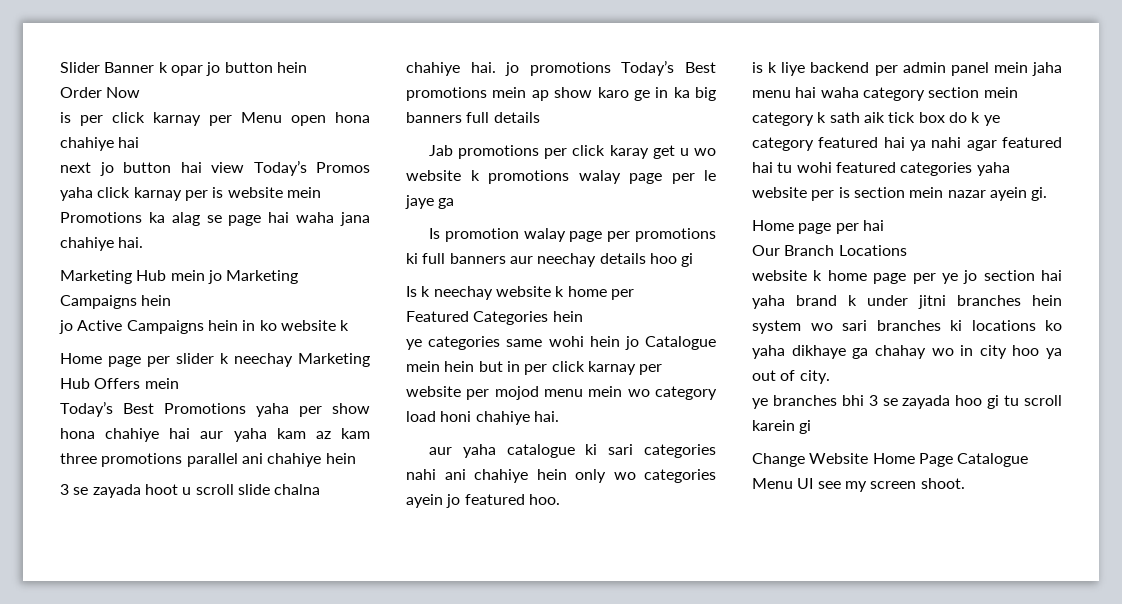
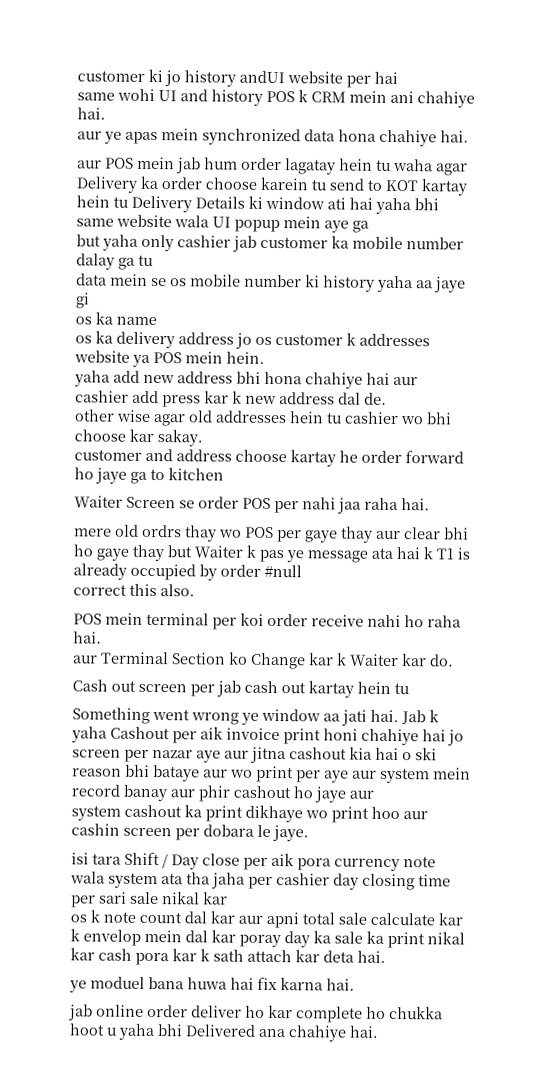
- Slider Banner k opar jo button hein
- Order Now
- is per click karnay per Menu open hona chahiye hai
- next jo button hai view Today’s Promos yaha click karnay per is website mein Promotions ka alag se page hai waha jana chahiye hai.
- Marketing Hub mein jo Marketing Campaigns hein
- jo Active Campaigns hein in ko website k
- Home page per slider k neechay Marketing Hub Offers mein
- Today’s Best Promotions yaha per show hona chahiye hai aur yaha kam az kam three promotions parallel ani chahiye hein
- 3 se zayada hoot u scroll slide chalna chahiye hai. jo promotions Today’s Best promotions mein ap show karo ge in ka big banners full details
- Jab promotions per click karay get u wo website k promotions walay page per le jaye ga
- Is promotion walay page per promotions ki full banners aur neechay details hoo gi
- Is k neechay website k home per
- Featured Categories hein
- ye categories same wohi hein jo Catalogue mein hein but in per click karnay per website per mojod menu mein wo category load honi chahiye hai.
- aur yaha catalogue ki sari categories nahi ani chahiye hein only wo categories ayein jo featured hoo.
- is k liye backend per admin panel mein jaha menu hai waha category section mein category k sath aik tick box do k ye category featured hai ya nahi agar featured hai tu wohi featured categories yaha website per is section mein nazar ayein gi.
- Home page per hai
- Our Branch Locations
- website k home page per ye jo section hai yaha brand k under jitni branches hein system wo sari branches ki locations ko yaha dikhaye ga chahay wo in city hoo ya out of city.
- ye branches bhi 3 se zayada hoo gi tu scroll karein gi
- Change Website Home Page Catalogue Menu UI see my screen shoot.
+ customer ki jo history andUI website per hai
+ same wohi UI and history POS k CRM mein ani chahiye hai.
+ aur ye apas mein synchronized data hona chahiye hai.
+ aur POS mein jab hum order lagatay hein tu waha agar Delivery ka order choose karein tu send to KOT kartay hein tu Delivery Details ki window ati hai yaha bhi same website wala UI popup mein aye ga
+ but yaha only cashier jab customer ka mobile number dalay ga tu
+ data mein se os mobile number ki history yaha aa jaye gi
+ os ka name
+ os ka delivery address jo os customer k addresses website ya POS mein hein.
+ yaha add new address bhi hona chahiye hai aur cashier add press kar k new address dal de.
+ other wise agar old addresses hein tu cashier wo bhi choose kar sakay.
+ customer and address choose kartay he order forward ho jaye ga to kitchen
+ Waiter Screen se order POS per nahi jaa raha hai.
+ mere old ordrs thay wo POS per gaye thay aur clear bhi ho gaye thay but Waiter k pas ye message ata hai k T1 is already occupied by order #null
+ correct this also.
+ POS mein terminal per koi order receive nahi ho raha hai.
+ aur Terminal Section ko Change kar k Waiter kar do.
+ Cash out screen per jab cash out kartay hein tu
+ Something went wrong ye window aa jati hai. Jab k yaha Cashout per aik invoice print honi chahiye hai jo screen per nazar aye aur jitna cashout kia hai o ski reason bhi bataye aur wo print per aye aur system mein record banay aur phir cashout ho jaye aur
+ system cashout ka print dikhaye wo print hoo aur cashin screen per dobara le jaye.
+ isi tara Shift / Day close per aik pora currency note wala system ata tha jaha per cashier day closing time per sari sale nikal kar
+ os k note count dal kar aur apni total sale calculate kar k envelop mein dal kar poray day ka sale ka print nikal kar cash pora kar k sath attach kar deta hai.
+ ye moduel bana huwa hai fix karna hai.
+ jab online order deliver ho kar complete ho chukka hoot u yaha bhi Delivered ana chahiye hai.

